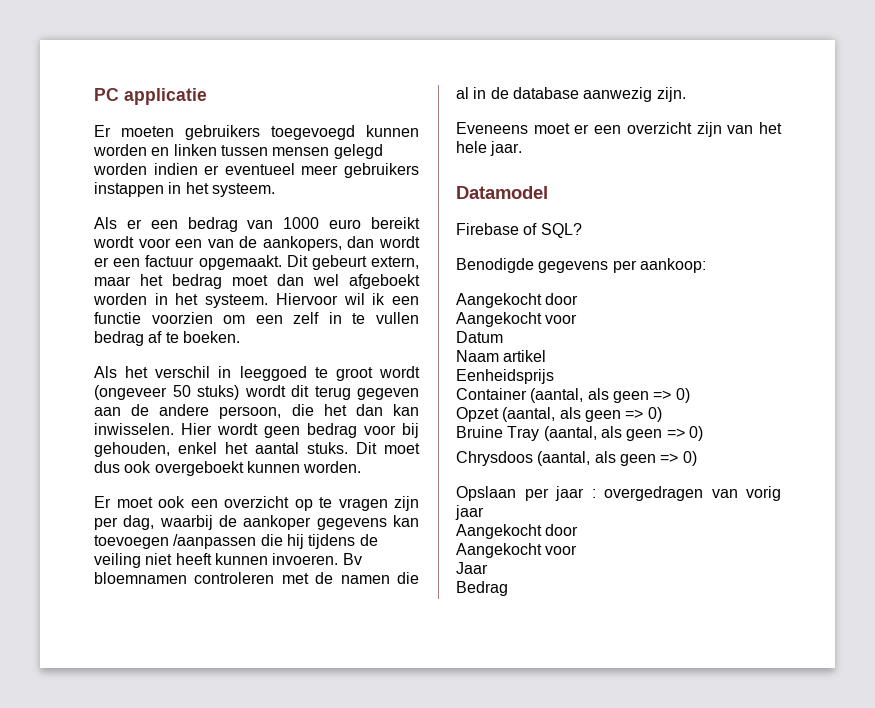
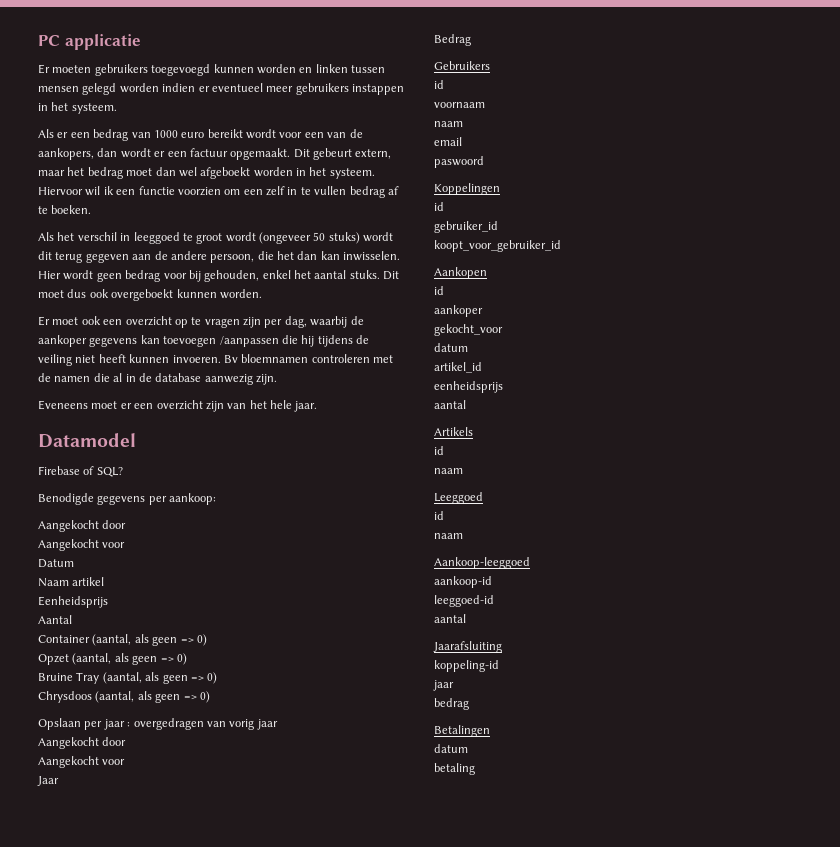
+ Aantal
+ Gebruikers
+ id
+ voornaam
+ naam
+ email
+ paswoord
+ Koppelingen
+ id
+ gebruiker_id
+ koopt_voor_gebruiker_id
+ Aankopen
+ id
+ aankoper
+ gekocht_voor
+ datum
+ artikel_id
+ eenheidsprijs
+ aantal
+ Artikels
+ id
+ naam
+ Leeggoed
+ id
+ naam
+ Aankoop-leeggoed
+ aankoop-id
+ leeggoed-id
+ aantal
+ Jaarafsluiting
+ koppeling-id
+ jaar
+ bedrag
+ Betalingen
+ datum
+ betaling

